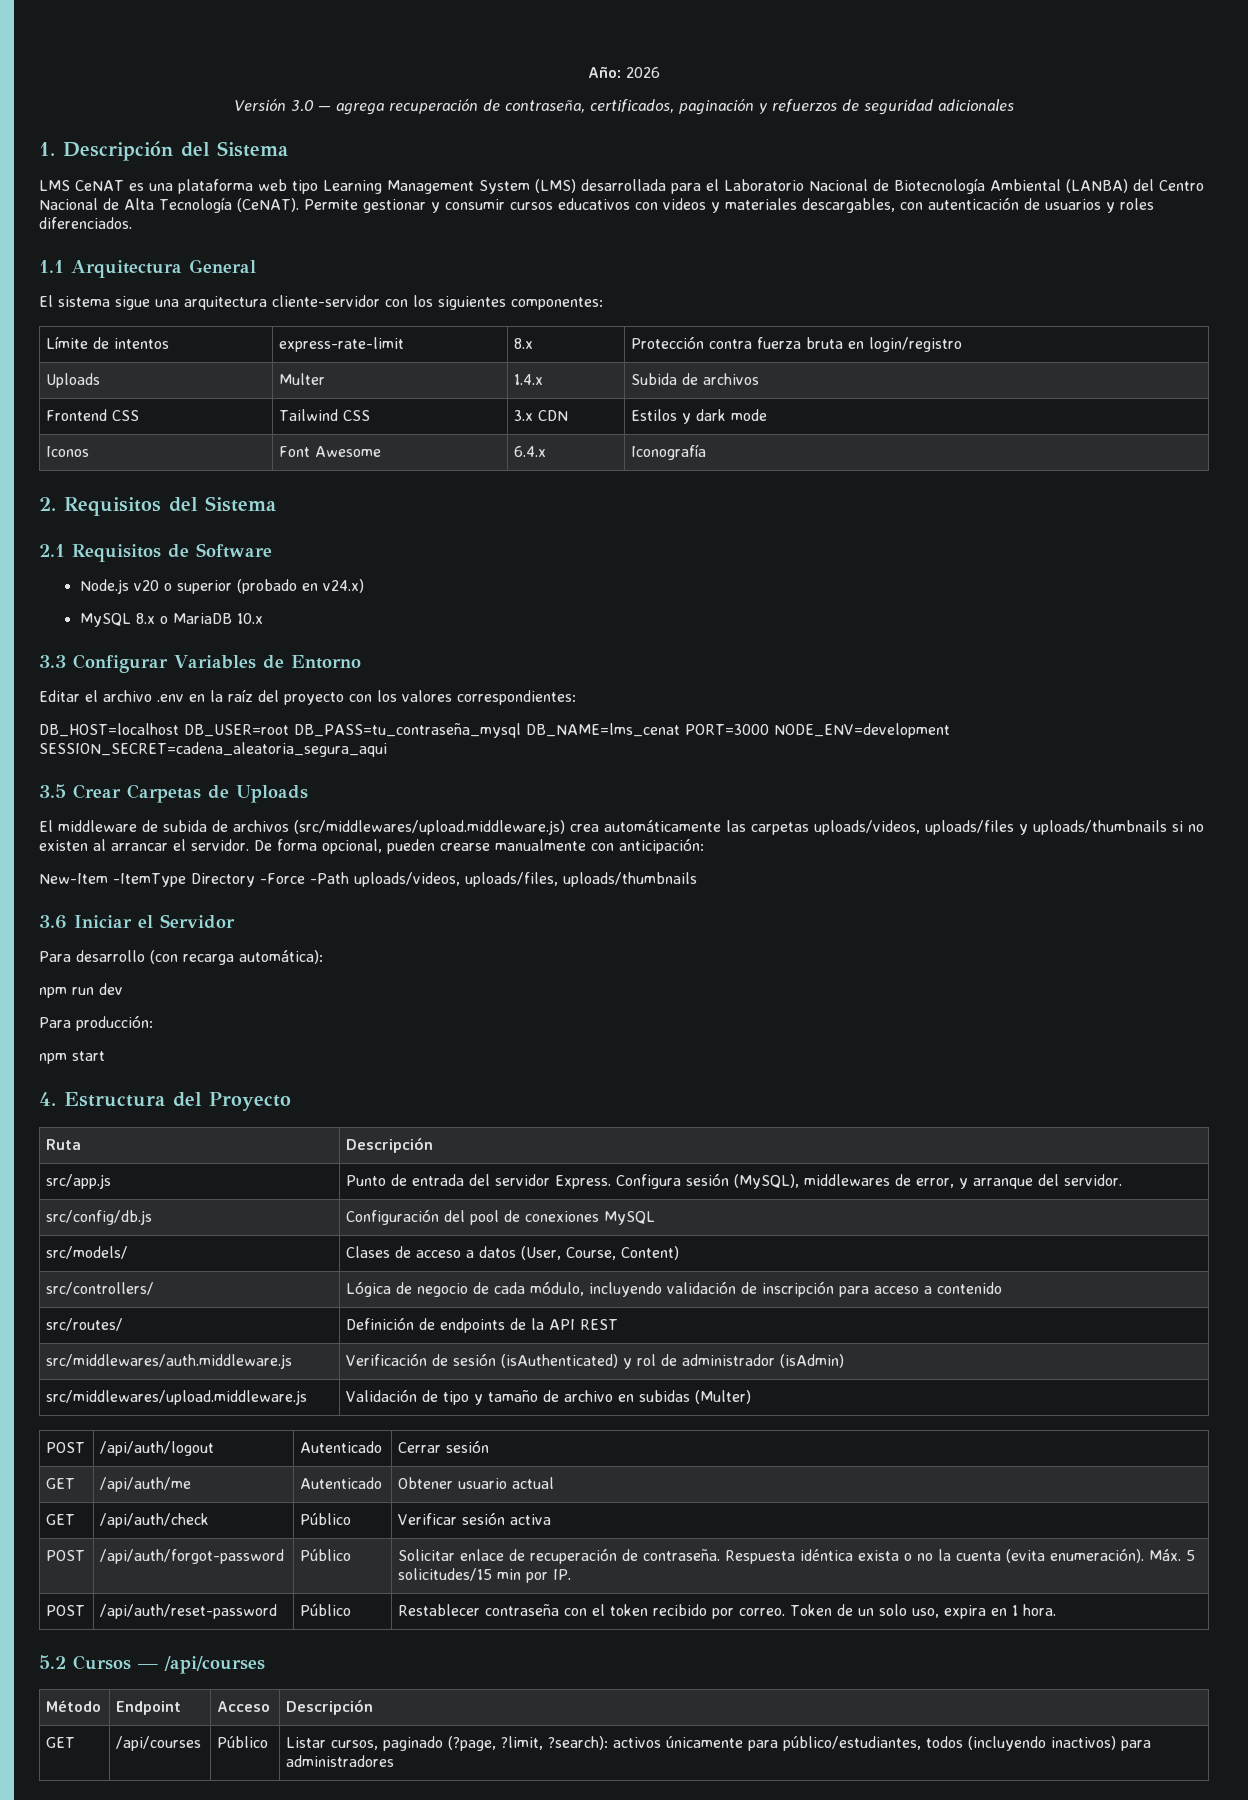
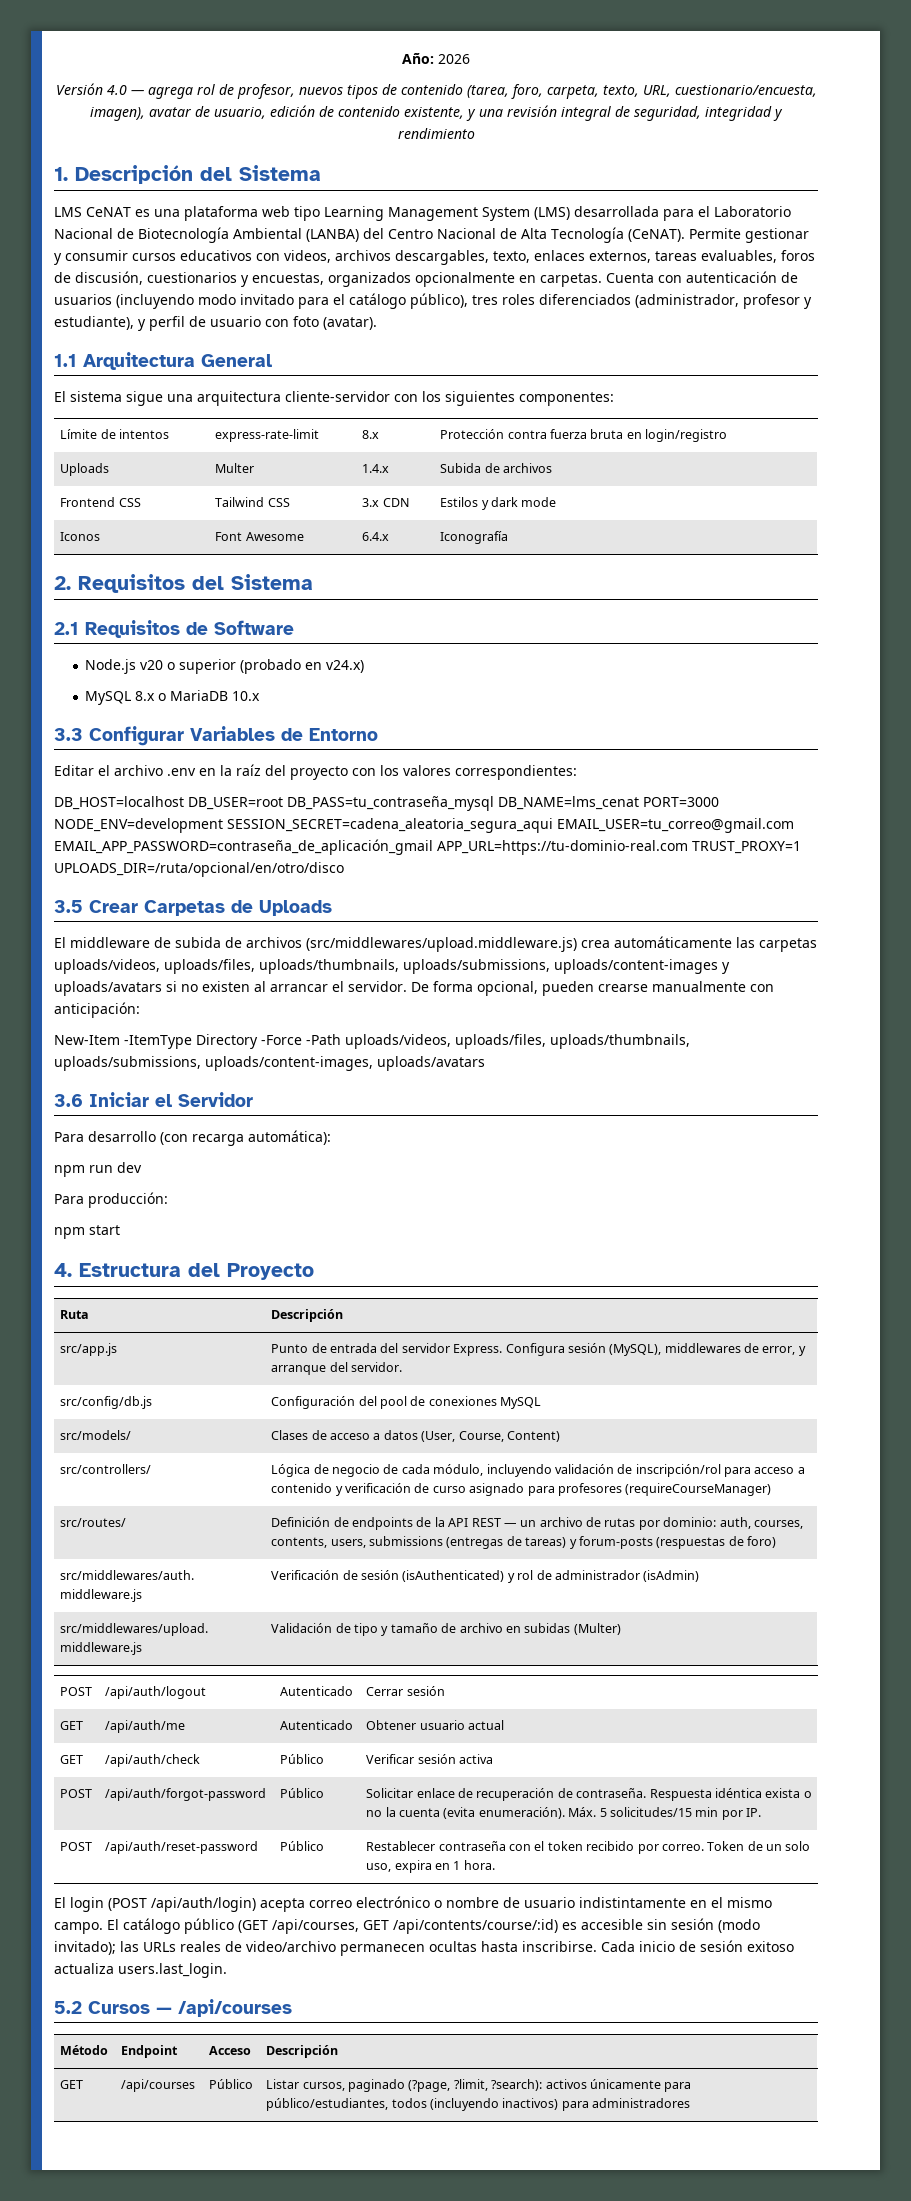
- Versión 3.0 — agrega recuperación de contraseña, certificados, paginación y refuerzos de seguridad adicionales
+ Versión 4.0 — agrega rol de profesor, nuevos tipos de contenido (tarea, foro, carpeta, texto, URL, cuestionario/encuesta, imagen), avatar de usuario, edición de contenido existente, y una revisión integral de seguridad, integridad y rendimiento
- Permite gestionar y consumir cursos educativos con videos y materiales descargables, con autenticación de usuarios y roles diferenciados.
+ Permite gestionar y consumir cursos educativos con videos, archivos descargables, texto, enlaces externos, tareas evaluables, foros de discusión, cuestionarios y encuestas, organizados opcionalmente en carpetas. Cuenta con autenticación de usuarios (incluyendo modo invitado para el catálogo público), tres roles diferenciados (administrador, profesor y estudiante), y perfil de usuario con foto (avatar).
- DB_HOST=localhost DB_USER=root DB_PASS=tu_contraseña_mysql DB_NAME=lms_cenat PORT=3000 NODE_ENV=development SESSION_SECRET=cadena_aleatoria_segura_aqui
+ DB_HOST=localhost DB_USER=root DB_PASS=tu_contraseña_mysql DB_NAME=lms_cenat PORT=3000 NODE_ENV=development SESSION_SECRET=cadena_aleatoria_segura_aqui EMAIL_USER=tu_correo@gmail.com EMAIL_APP_PASSWORD=contraseña_de_aplicación_gmail APP_URL=https://tu-dominio-real.com TRUST_PROXY=1 UPLOADS_DIR=/ruta/opcional/en/otro/disco
- El middleware de subida de archivos (src/middlewares/upload.middleware.js) crea automáticamente las carpetas uploads/videos, uploads/files y uploads/thumbnails si no existen al arrancar el servidor.
+ El middleware de subida de archivos (src/middlewares/upload.middleware.js) crea automáticamente las carpetas uploads/videos, uploads/files, uploads/thumbnails, uploads/submissions, uploads/content-images y uploads/avatars si no existen al arrancar el servidor.
- New-Item -ItemType Directory -Force -Path uploads/videos, uploads/files, uploads/thumbnails
+ New-Item -ItemType Directory -Force -Path uploads/videos, uploads/files, uploads/thumbnails, uploads/submissions, uploads/content-images, uploads/avatars
- src/controllers/ | Lógica de negocio de cada módulo, incluyendo validación de inscripción para acceso a contenido
+ src/controllers/ | Lógica de negocio de cada módulo, incluyendo validación de inscripción/rol para acceso a contenido y verificación de curso asignado para profesores (requireCourseManager)
- src/routes/ | Definición de endpoints de la API REST
+ src/routes/ | Definición de endpoints de la API REST — un archivo de rutas por dominio: auth, courses, contents, users, submissions (entregas de tareas) y forum-posts (respuestas de foro)
+ El login (POST /api/auth/login) acepta correo electrónico o nombre de usuario indistintamente en el mismo campo. El catálogo público (GET /api/courses, GET /api/contents/course/:id) es accesible sin sesión (modo invitado); las URLs reales de video/archivo permanecen ocultas hasta inscribirse. Cada inicio de sesión exitoso actualiza users.last_login.

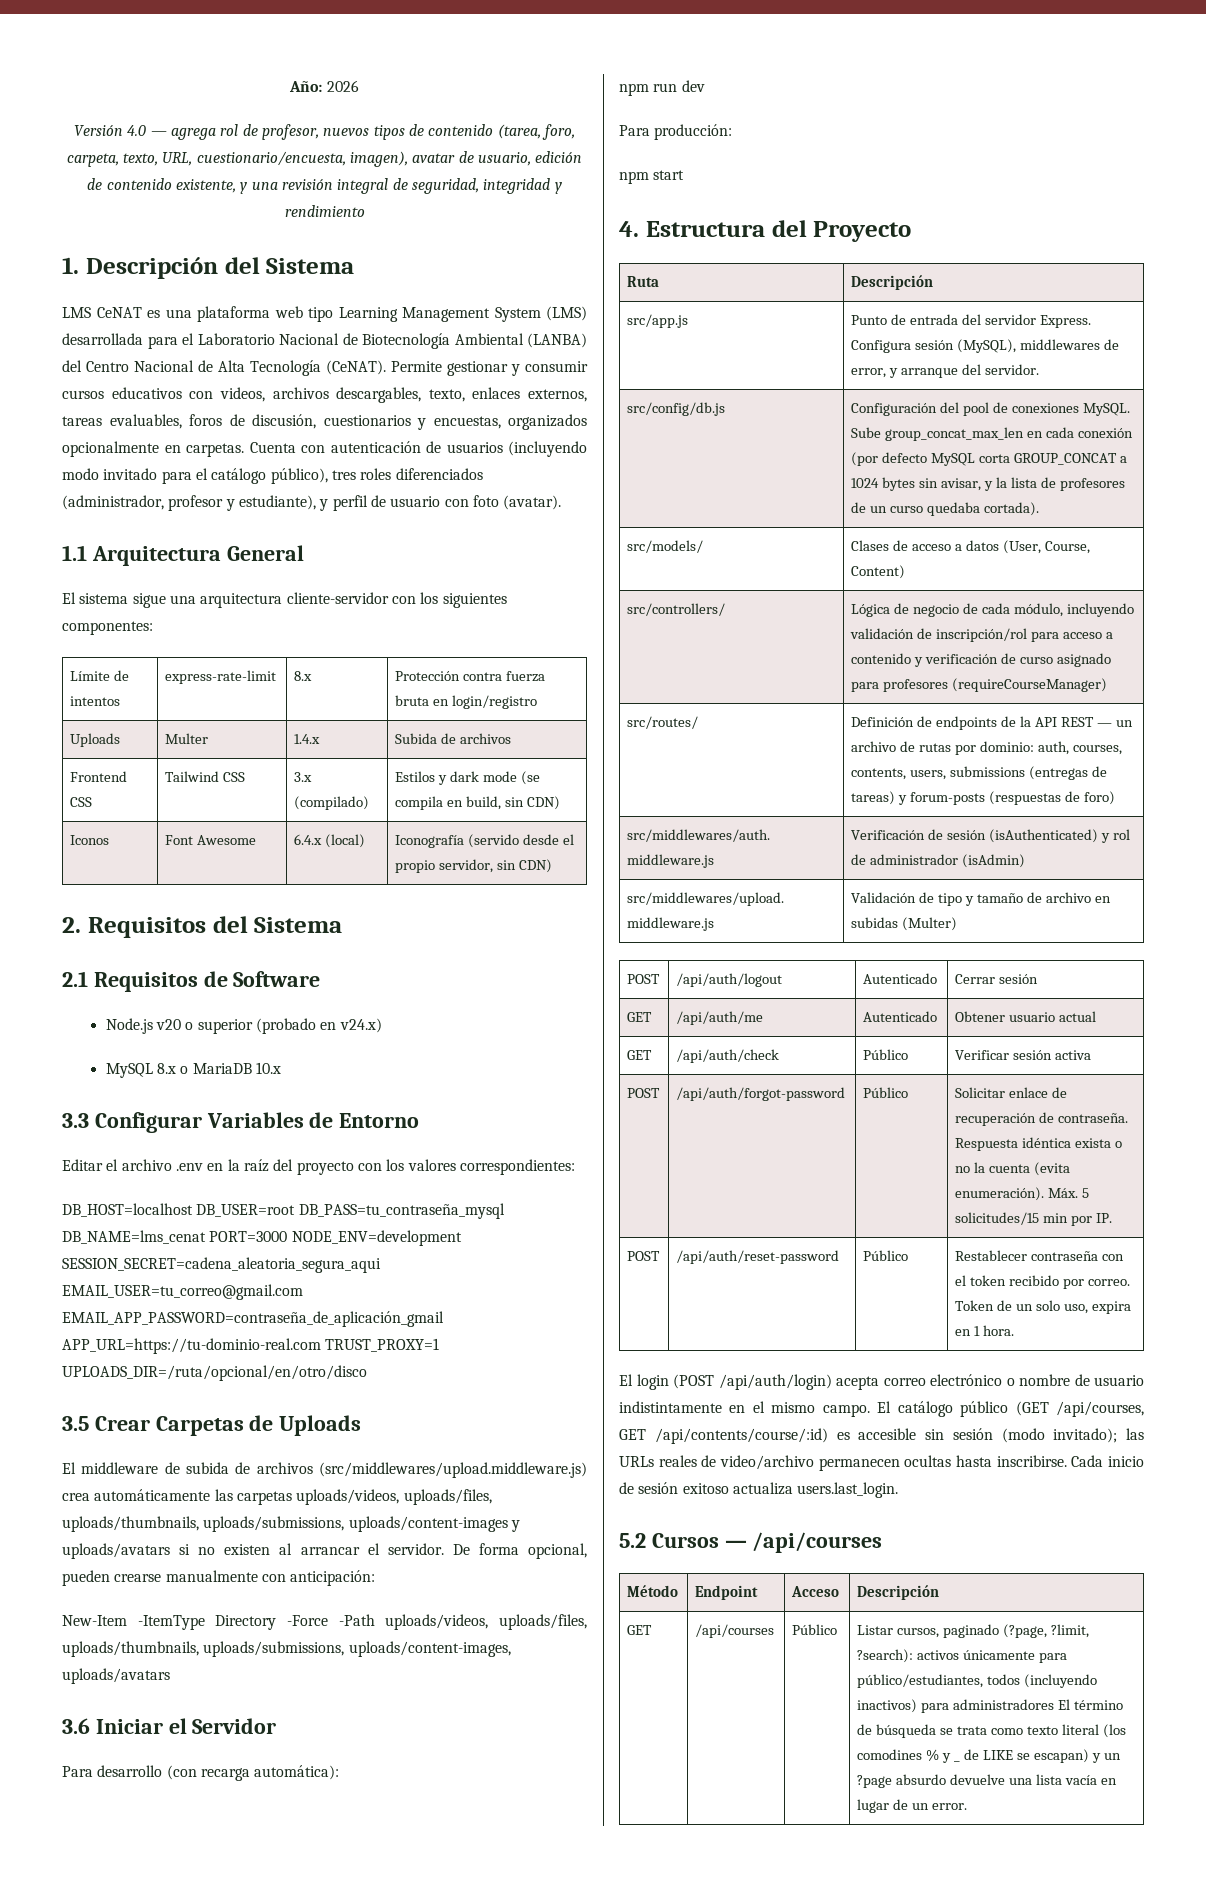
- Frontend CSS | Tailwind CSS | 3.x CDN | Estilos y dark mode
+ Frontend CSS | Tailwind CSS | 3.x (compilado) | Estilos y dark mode (se compila en build, sin CDN)
- Iconos | Font Awesome | 6.4.x | Iconografía
+ Iconos | Font Awesome | 6.4.x (local) | Iconografía (servido desde el propio servidor, sin CDN)
- src/config/db.js | Configuración del pool de conexiones MySQL
+ src/config/db.js | Configuración del pool de conexiones MySQL. Sube group_concat_max_len en cada conexión (por defecto MySQL corta GROUP_CONCAT a 1024 bytes sin avisar, y la lista de profesores de un curso quedaba cortada).
- Listar cursos, paginado (?page, ?limit, ?search): activos únicamente para público/estudiantes, todos (incluyendo inactivos) para administradores
+ Listar cursos, paginado (?page, ?limit, ?search): activos únicamente para público/estudiantes, todos (incluyendo inactivos) para administradores El término de búsqueda se trata como texto literal (los comodines % y _ de LIKE se escapan) y un ?page absurdo devuelve una lista vacía en lugar de un error.

